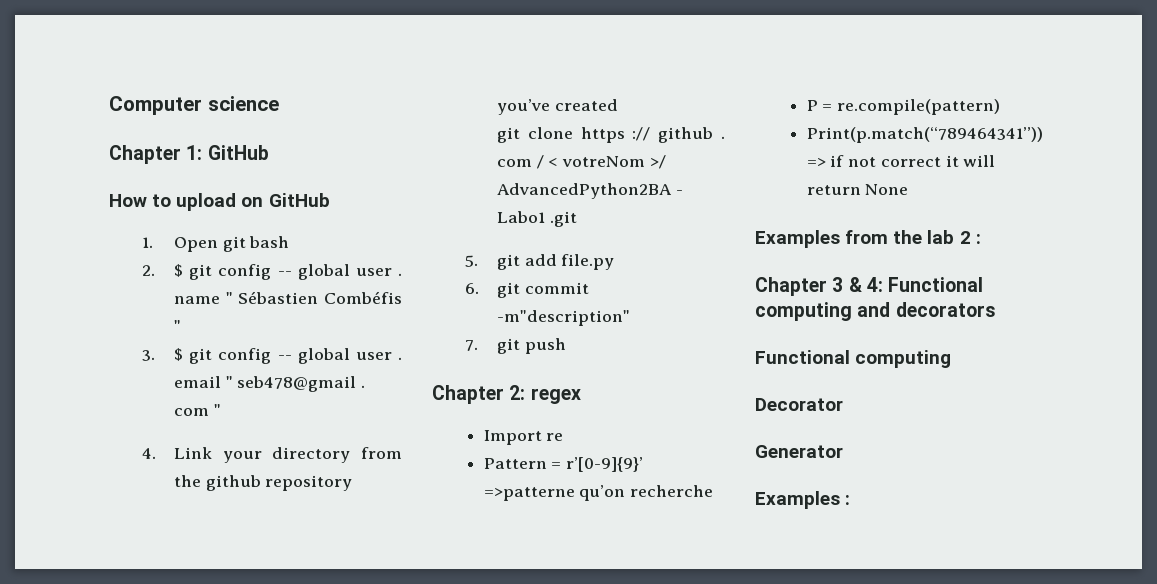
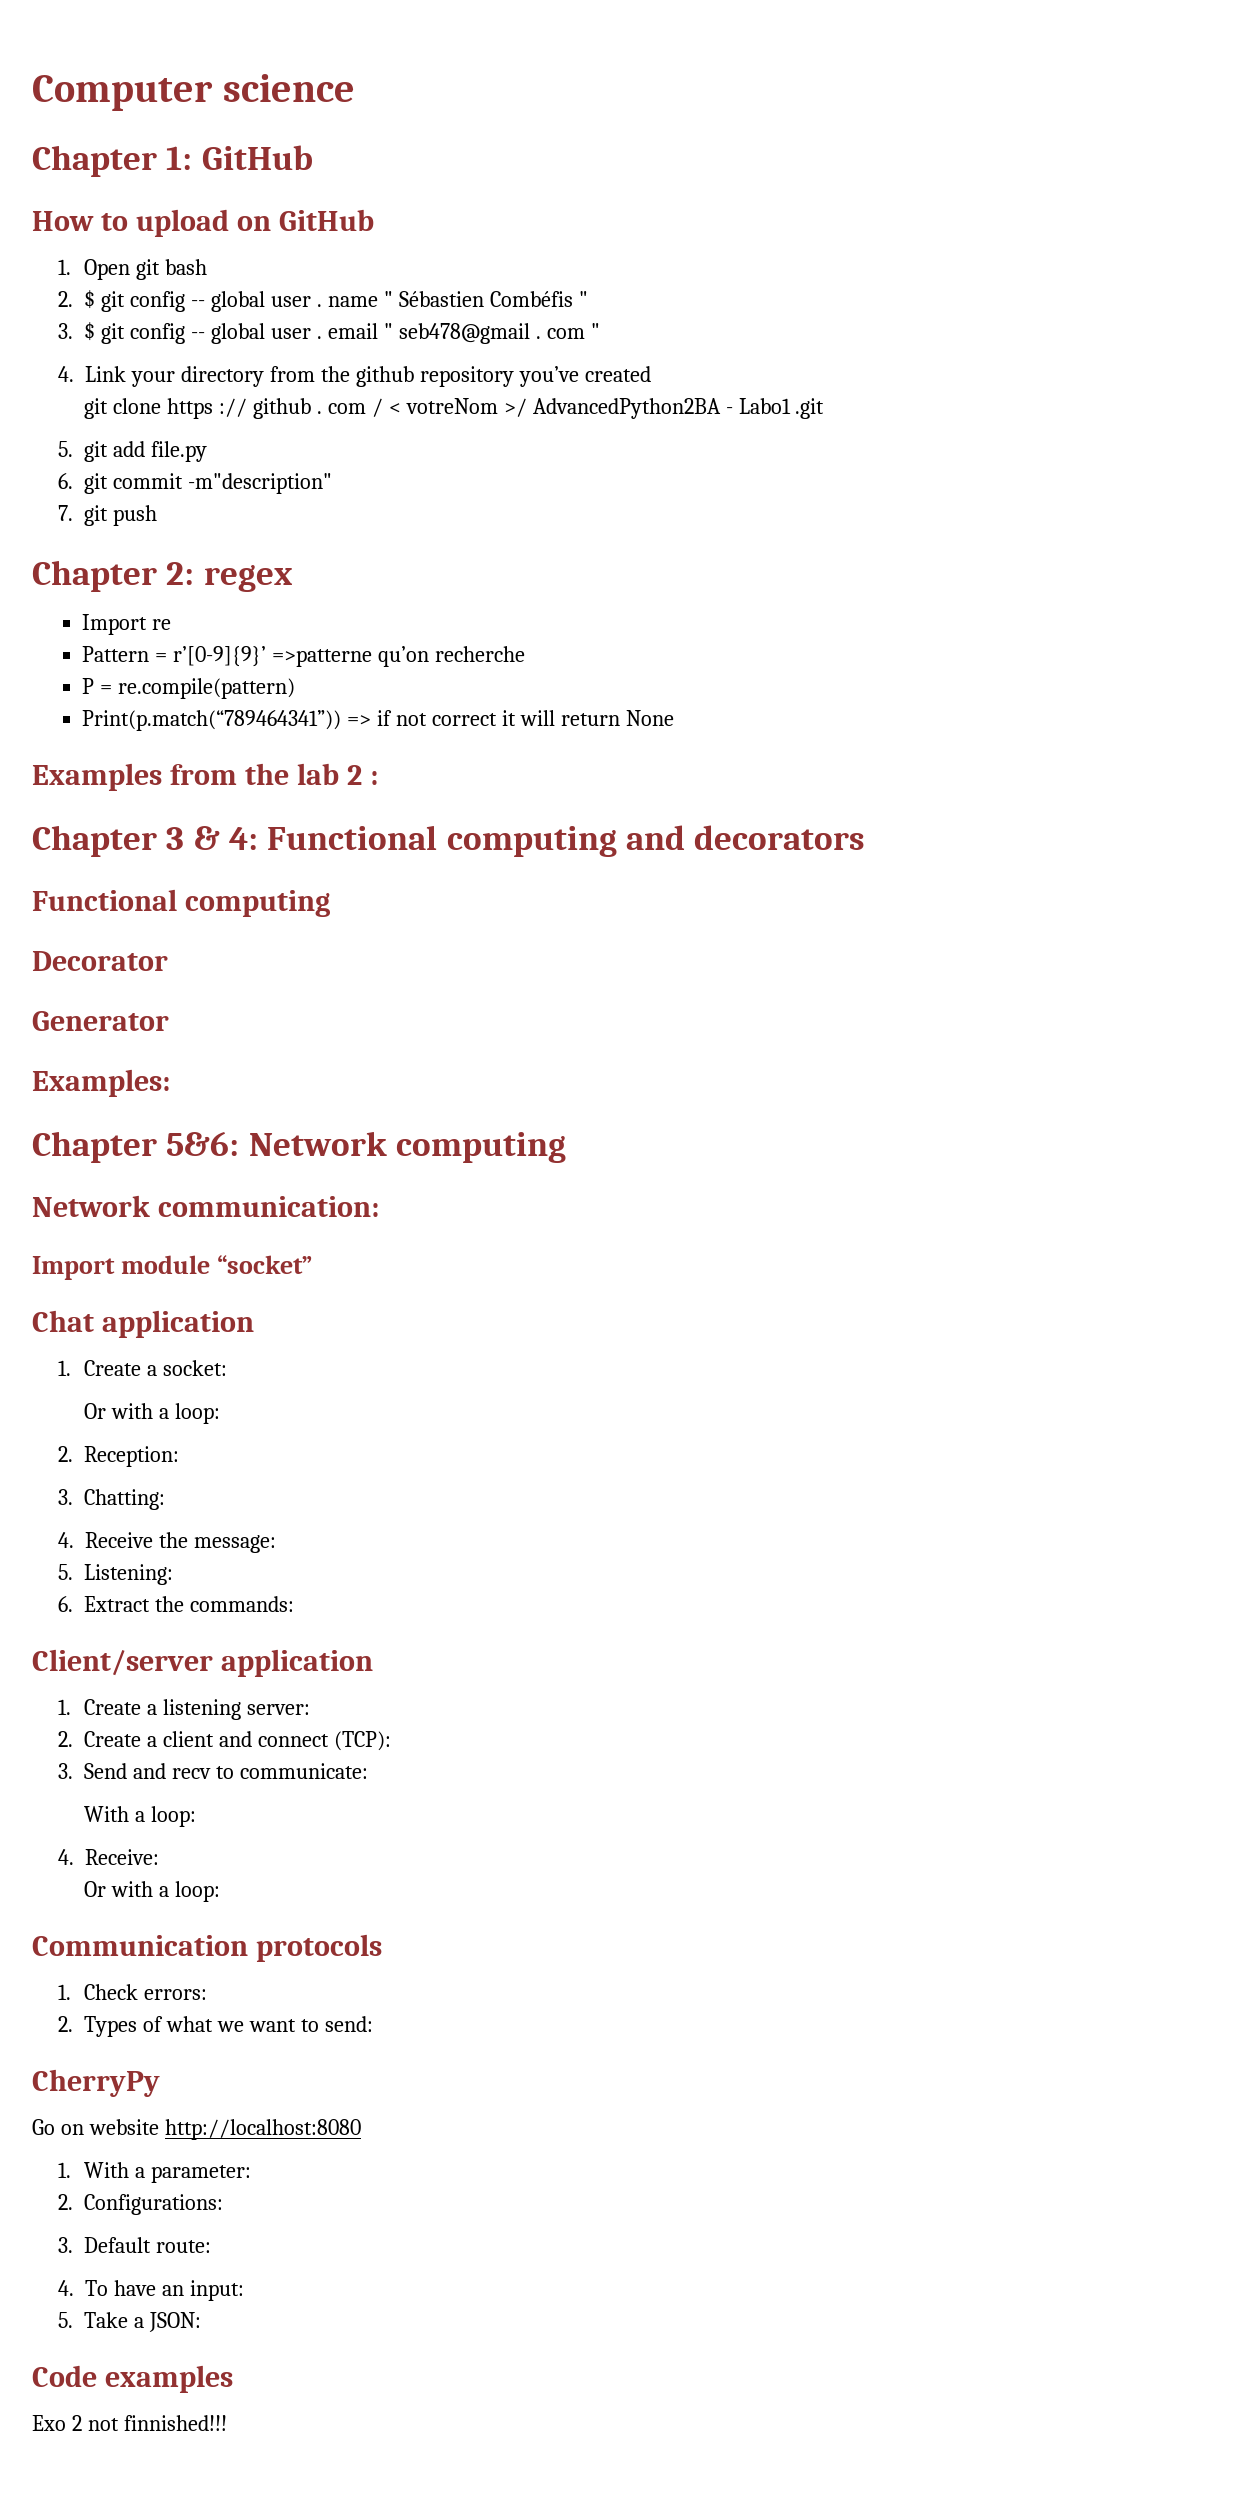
- Examples :
+ Examples:
+ Chapter 5&6: Network computing
+ Network communication:
+ Import module “socket”
+ Chat application
+ 1. Create a socket:
+ Or with a loop:
+ 2. Reception:
+ 3. Chatting:
+ 4. Receive the message:
+ 5. Listening:
+ 6. Extract the commands:
+ Client/server application
+ 1. Create a listening server:
+ 2. Create a client and connect (TCP):
+ 3. Send and recv to communicate:
+ With a loop:
+ 4. Receive:
+ Or with a loop:
+ Communication protocols
+ 1. Check errors:
+ 2. Types of what we want to send:
+ CherryPy
+ Go on website http://localhost:8080
+ 1. With a parameter:
+ 2. Configurations:
+ 3. Default route:
+ 4. To have an input:
+ 5. Take a JSON:
+ Code examples
+ Exo 2 not finnished!!!

